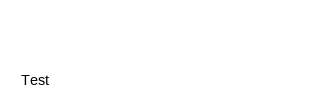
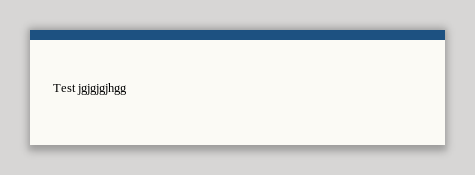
- Test
+ Test jgjgjgjhgg

